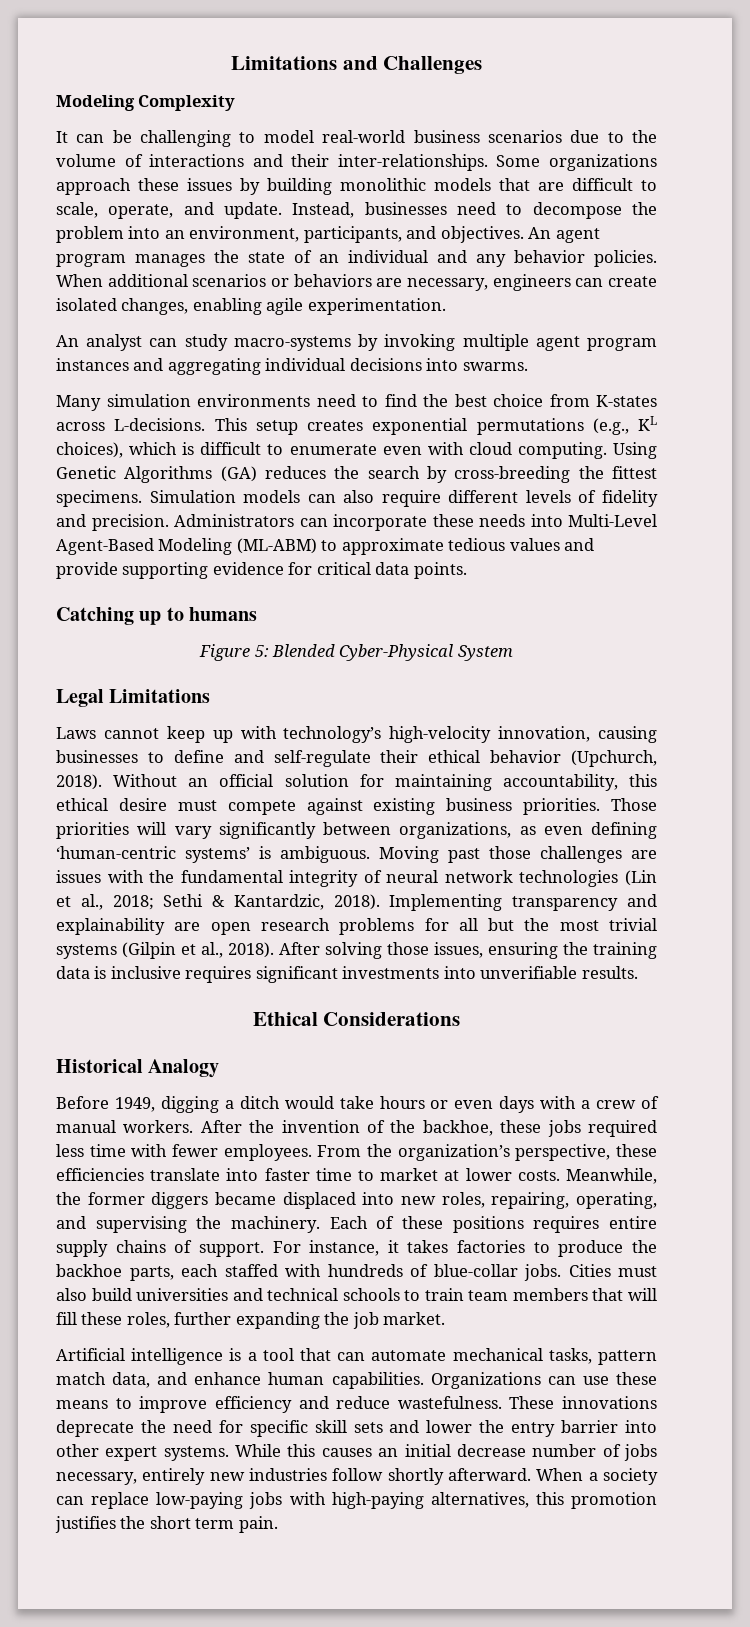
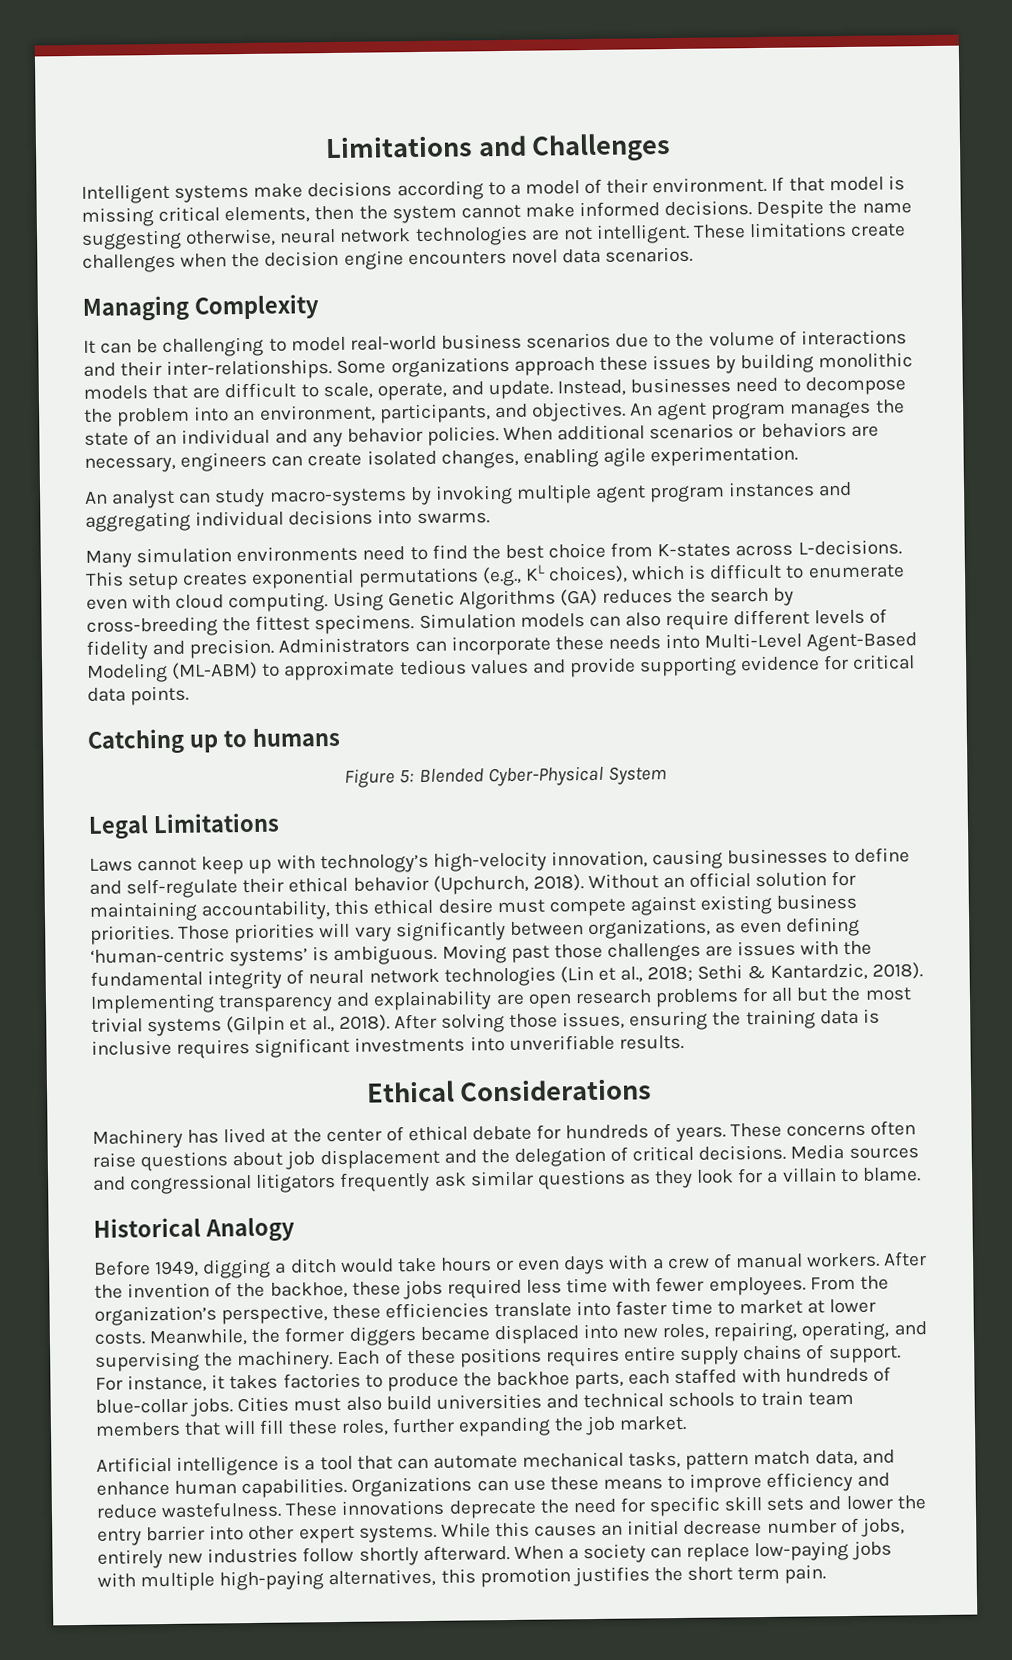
- Modeling Complexity
+ Intelligent systems make decisions according to a model of their environment. If that model is missing critical elements, then the system cannot make informed decisions. Despite the name suggesting otherwise, neural network technologies are not intelligent. These limitations create challenges when the decision engine encounters novel data scenarios.
+ Managing Complexity
+ Machinery has lived at the center of ethical debate for hundreds of years. These concerns often raise questions about job displacement and the delegation of critical decisions. Media sources and congressional litigators frequently ask similar questions as they look for a villain to blame.
- While this causes an initial decrease number of jobs necessary, entirely new industries follow shortly afterward.
+ While this causes an initial decrease number of jobs, entirely new industries follow shortly afterward.
- When a society can replace low-paying jobs with high-paying alternatives, this promotion justifies the short term pain.
+ When a society can replace low-paying jobs with multiple high-paying alternatives, this promotion justifies the short term pain.

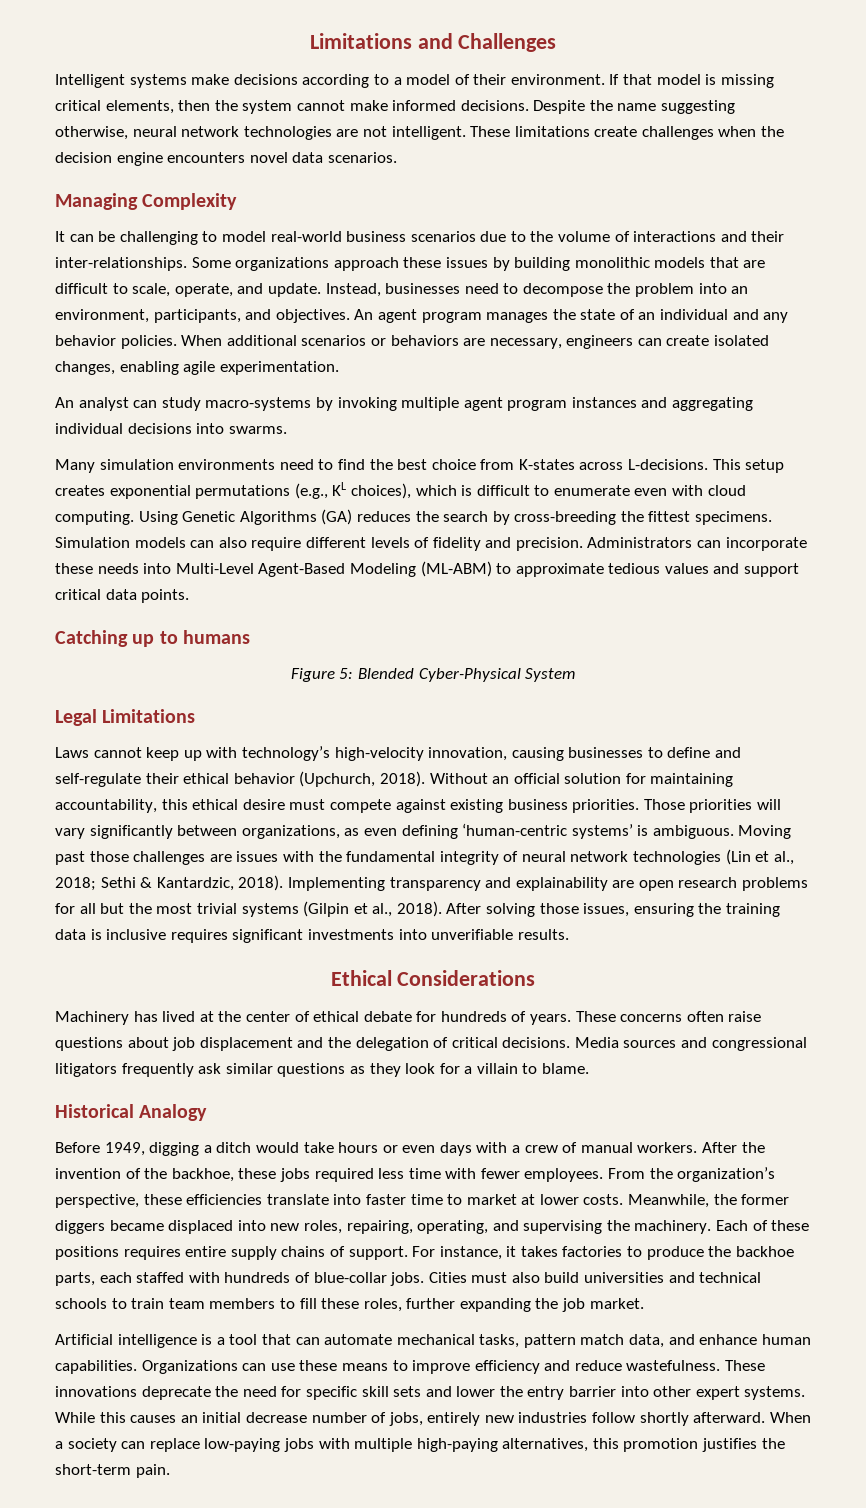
- Administrators can incorporate these needs into Multi-Level Agent-Based Modeling (ML-ABM) to approximate tedious values and provide supporting evidence for critical data points.
+ Administrators can incorporate these needs into Multi-Level Agent-Based Modeling (ML-ABM) to approximate tedious values and support critical data points.
- Cities must also build universities and technical schools to train team members that will fill these roles, further expanding the job market.
+ Cities must also build universities and technical schools to train team members to fill these roles, further expanding the job market.
- When a society can replace low-paying jobs with multiple high-paying alternatives, this promotion justifies the short term pain.
+ When a society can replace low-paying jobs with multiple high-paying alternatives, this promotion justifies the short-term pain.

